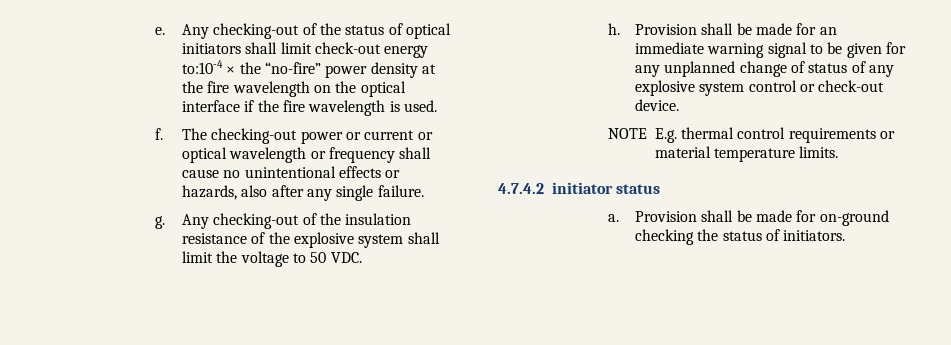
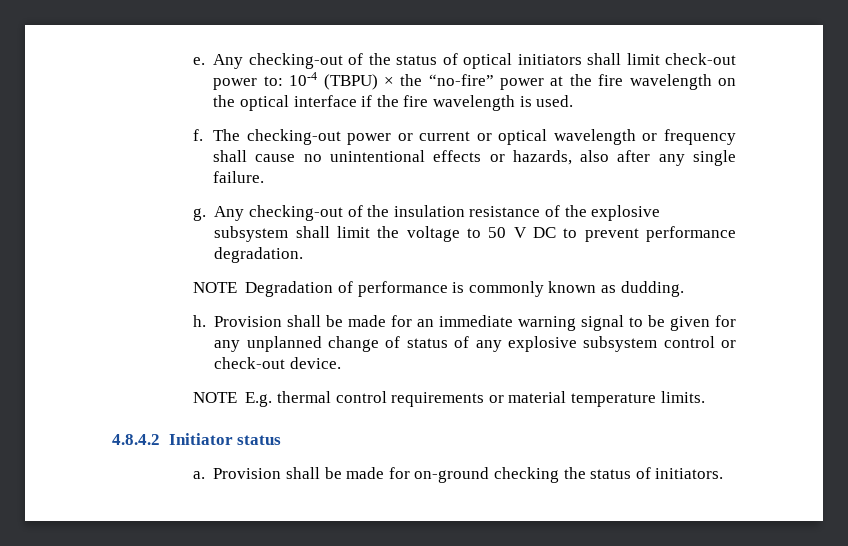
- Any checking-out of the status of optical initiators shall limit check-out energy to:10-4 × the “no-fire” power density at the fire wavelength on the optical interface if the fire wavelength is used.
+ Any checking-out of the status of optical initiators shall limit check-out power to: 10-4 (TBPU) × the “no-fire” power at the fire wavelength on the optical interface if the fire wavelength is used.
- Any checking-out of the insulation resistance of the explosive system shall limit the voltage to 50 VDC.
+ Any checking-out of the insulation resistance of the explosive subsystem shall limit the voltage to 50 V DC to prevent performance degradation.
+ NOTE Degradation of performance is commonly known as dudding.
- Provision shall be made for an immediate warning signal to be given for any unplanned change of status of any explosive system control or check-out device.
+ Provision shall be made for an immediate warning signal to be given for any unplanned change of status of any explosive subsystem control or check-out device.
- 4.7.4.2 initiator status
+ 4.8.4.2 Initiator status

